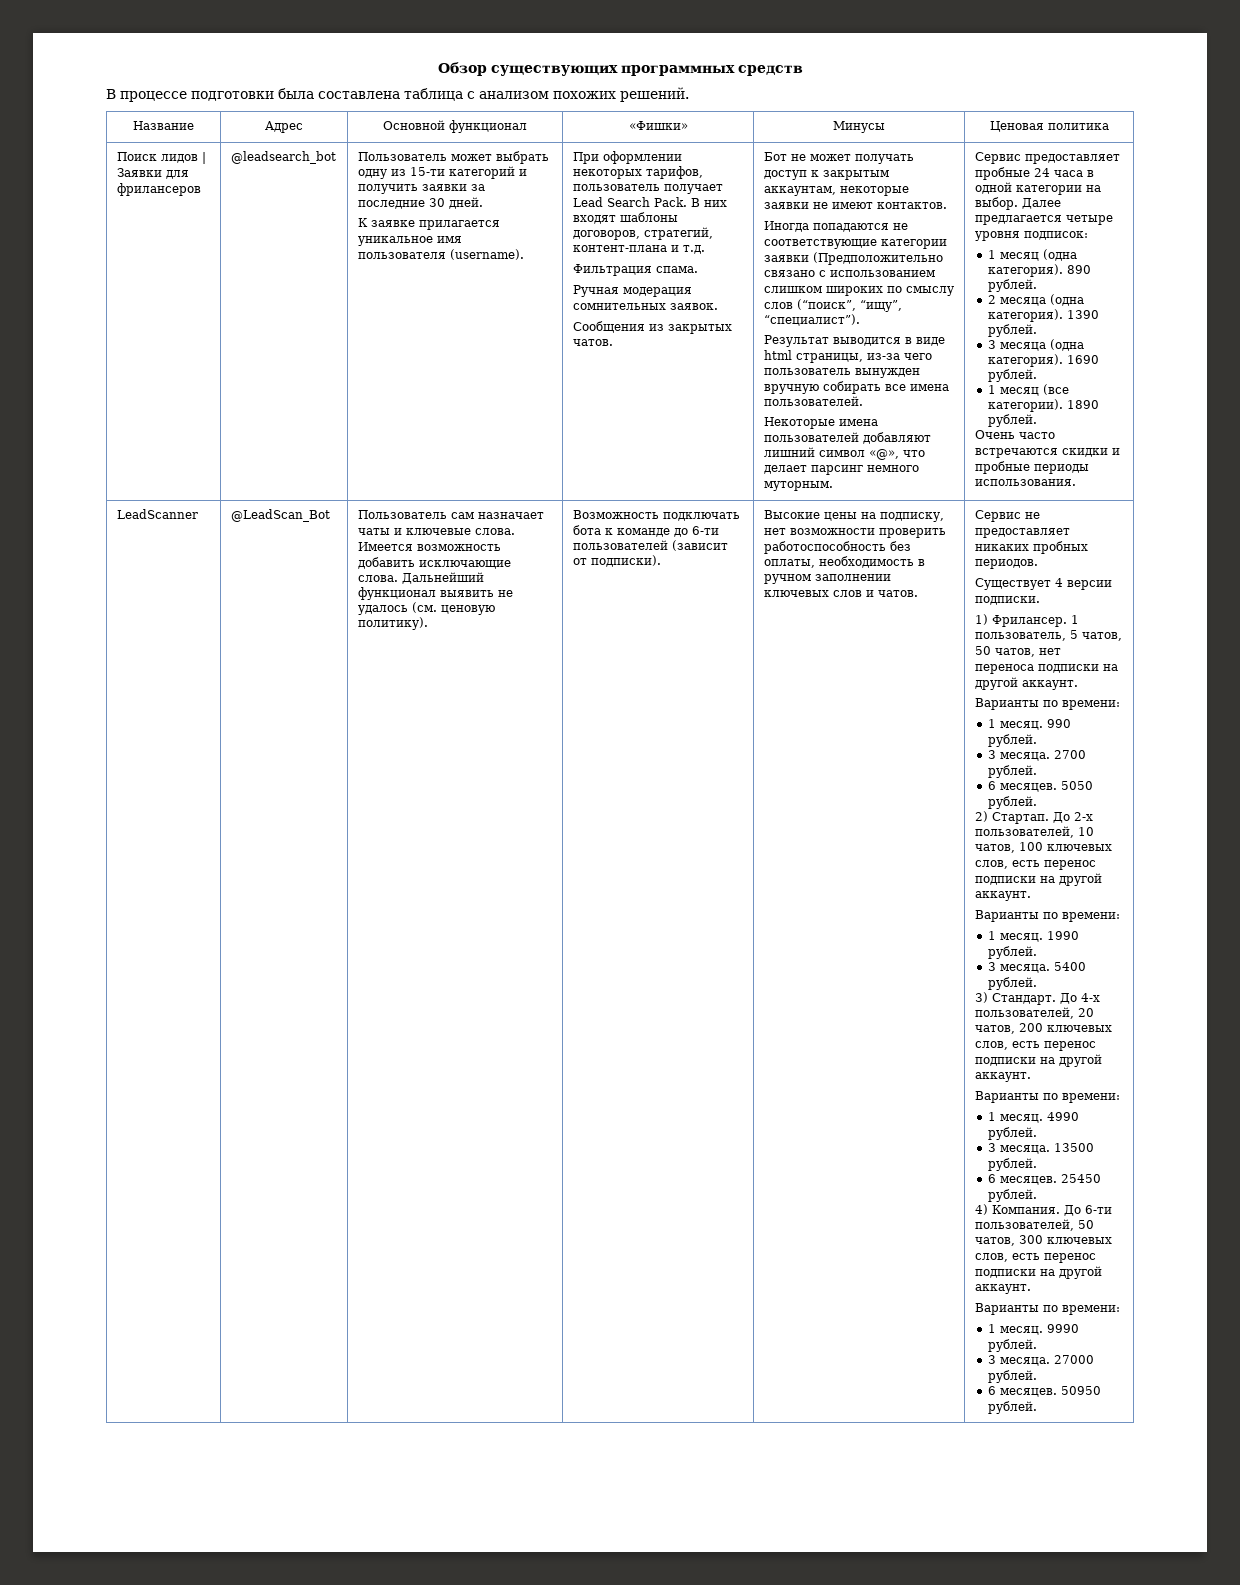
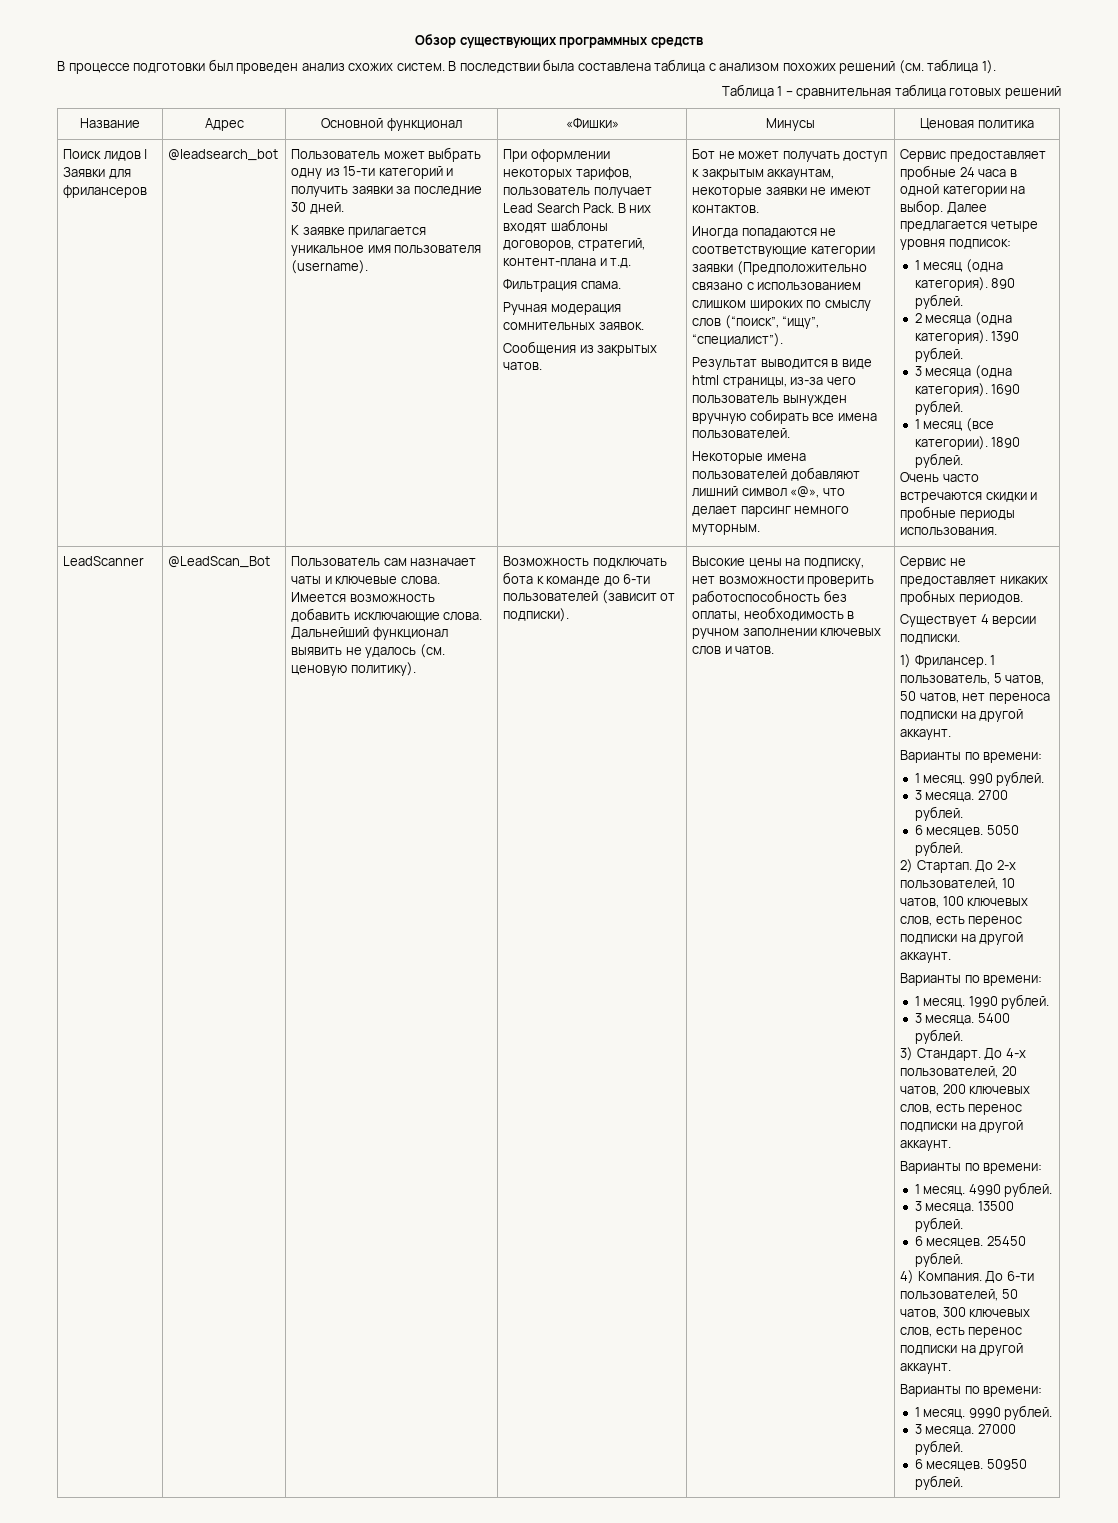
- В процессе подготовки была составлена таблица с анализом похожих решений.
+ В процессе подготовки был проведен анализ схожих систем. В последствии была составлена таблица с анализом похожих решений (см. таблица 1).
+ Таблица 1 – сравнительная таблица готовых решений

